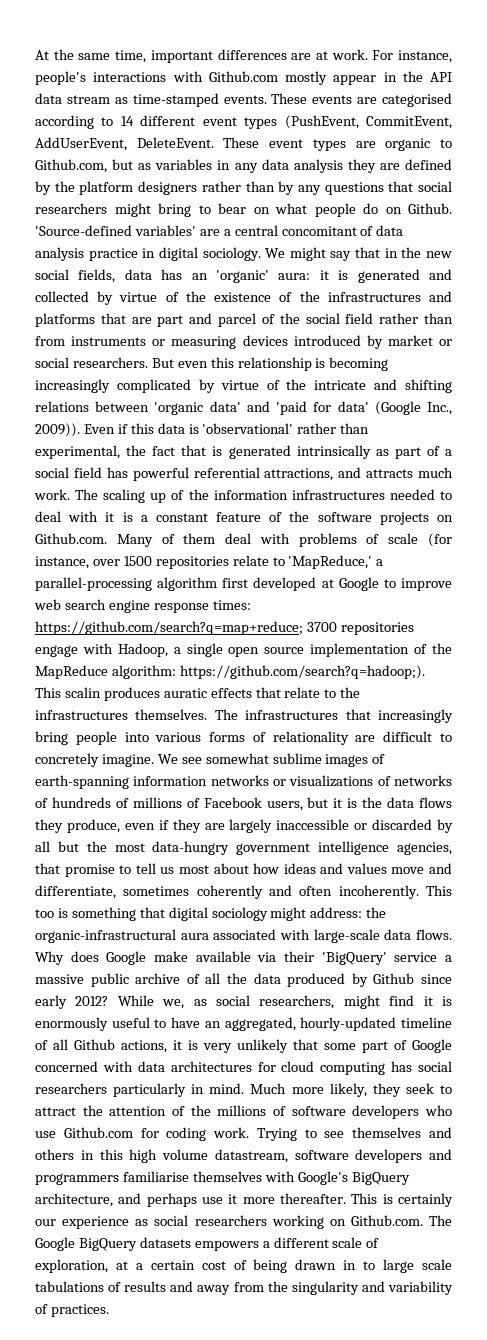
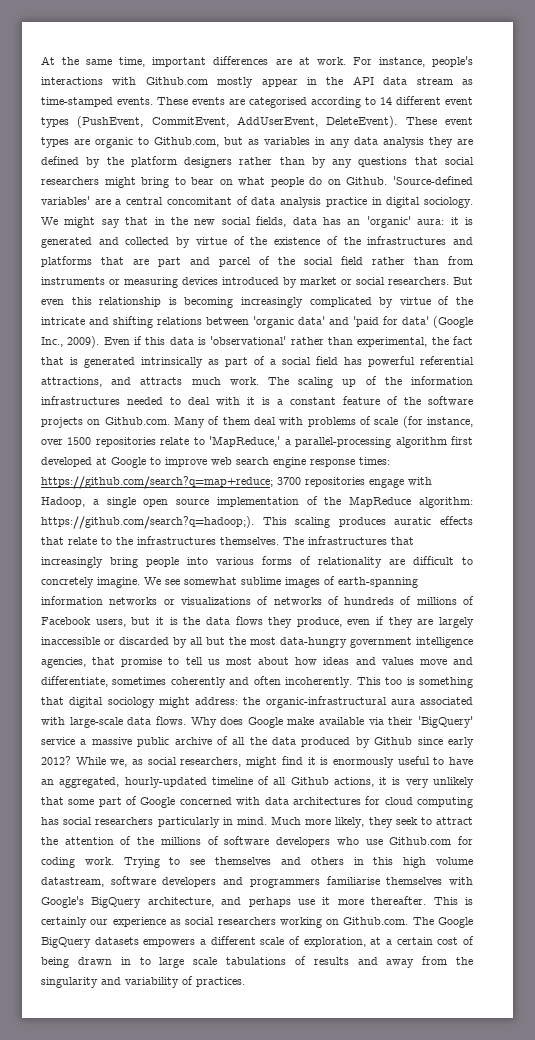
- These events are categorised according to 14 different event types (PushEvent, CommitEvent, AddUserEvent, DeleteEvent.
+ These events are categorised according to 14 different event types (PushEvent, CommitEvent, AddUserEvent, DeleteEvent).
- But even this relationship is becoming increasingly complicated by virtue of the intricate and shifting relations between 'organic data' and 'paid for data' (Google Inc., 2009)).
+ But even this relationship is becoming increasingly complicated by virtue of the intricate and shifting relations between 'organic data' and 'paid for data' (Google Inc., 2009).
- https://github.com/search?q=hadoop;). This scalin produces auratic effects that relate to the infrastructures themselves.
+ https://github.com/search?q=hadoop;). This scaling produces auratic effects that relate to the infrastructures themselves.

